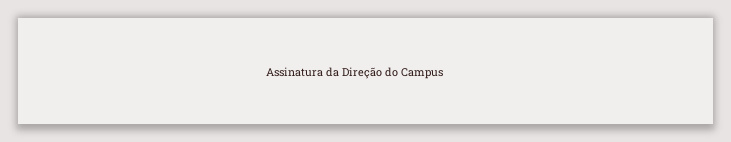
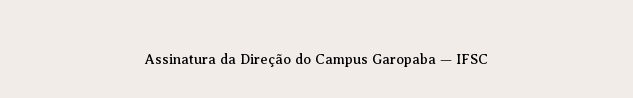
- Assinatura da Direção do Campus
+ Assinatura da Direção do Campus Garopaba — IFSC

